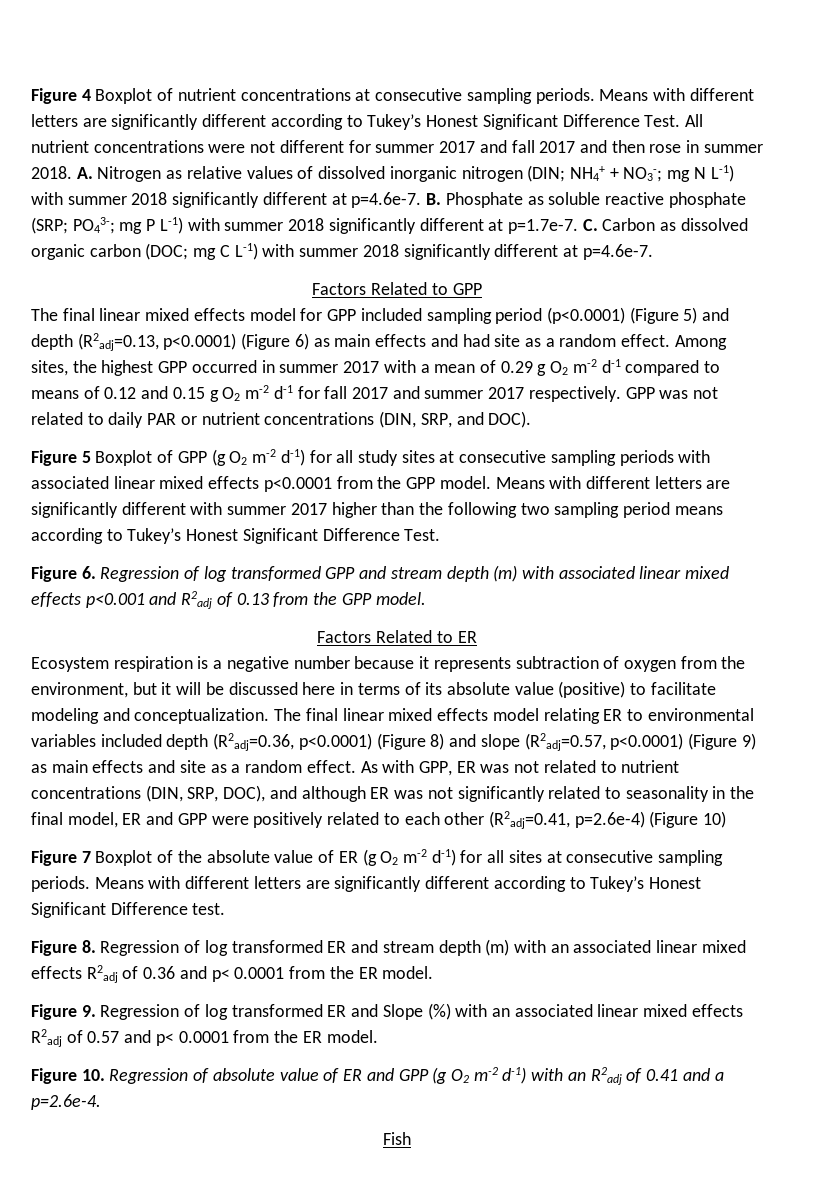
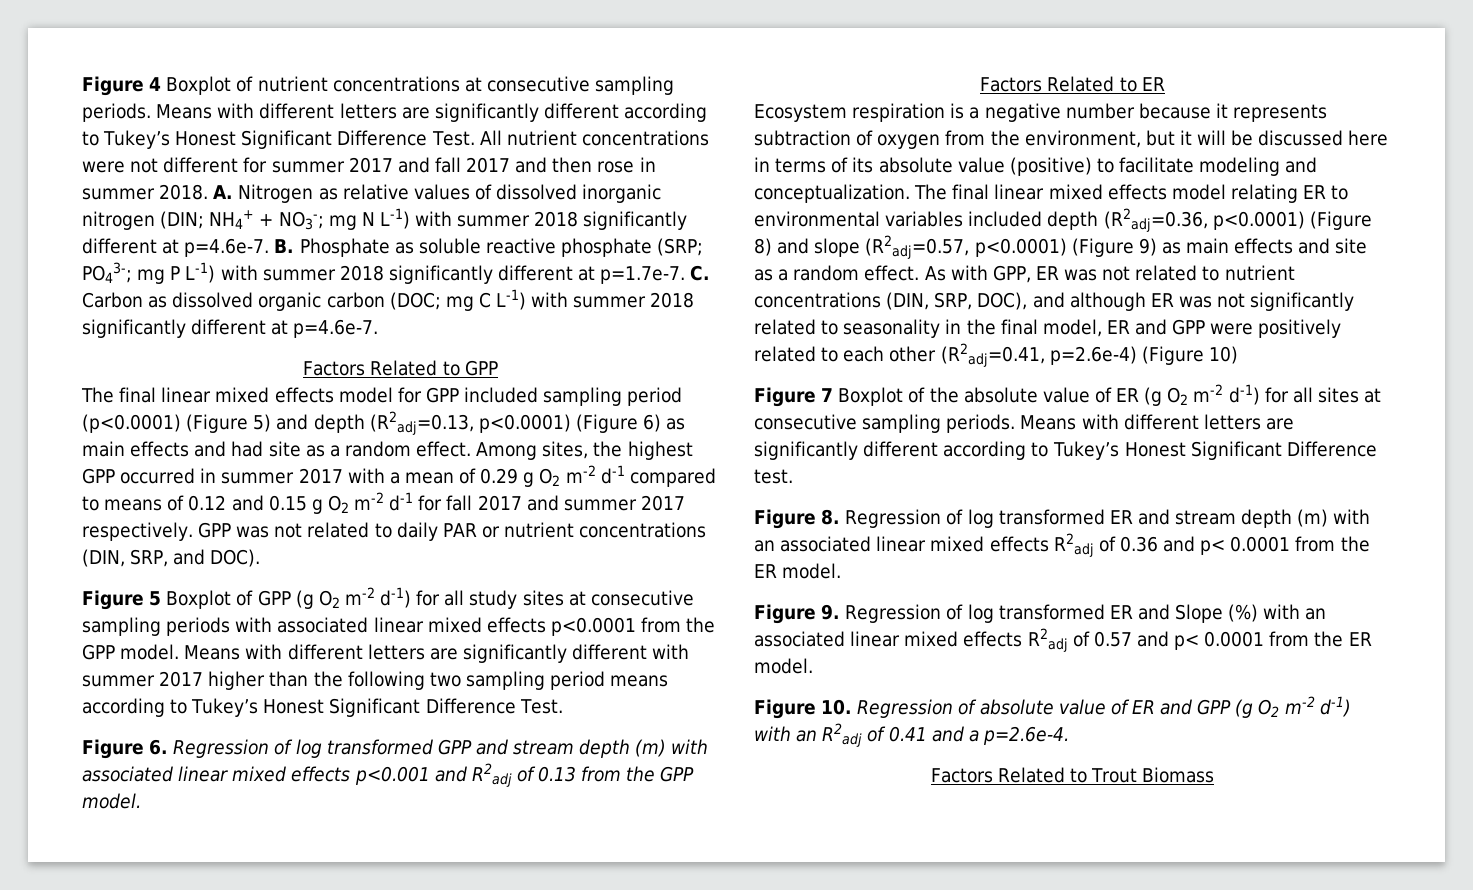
- Fish
+ Factors Related to Trout Biomass

